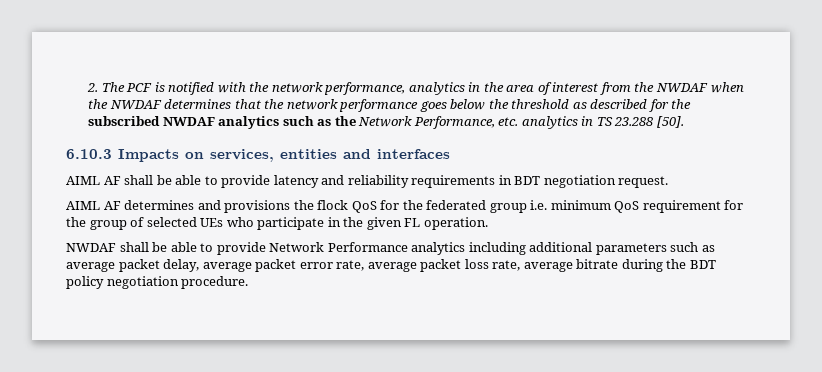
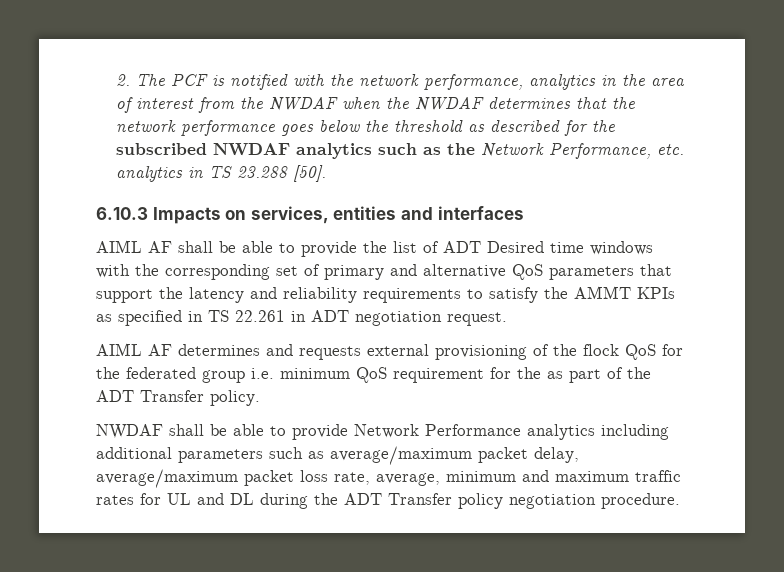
- AIML AF shall be able to provide latency and reliability requirements in BDT negotiation request.
+ AIML AF shall be able to provide the list of ADT Desired time windows with the corresponding set of primary and alternative QoS parameters that support the latency and reliability requirements to satisfy the AMMT KPIs as specified in TS 22.261 in ADT negotiation request.
- AIML AF determines and provisions the flock QoS for the federated group i.e. minimum QoS requirement for the group of selected UEs who participate in the given FL operation.
+ AIML AF determines and requests external provisioning of the flock QoS for the federated group i.e. minimum QoS requirement for the as part of the ADT Transfer policy.
- NWDAF shall be able to provide Network Performance analytics including additional parameters such as average packet delay, average packet error rate, average packet loss rate, average bitrate during the BDT policy negotiation procedure.
+ NWDAF shall be able to provide Network Performance analytics including additional parameters such as average/maximum packet delay, average/maximum packet loss rate, average, minimum and maximum traffic rates for UL and DL during the ADT Transfer policy negotiation procedure.

